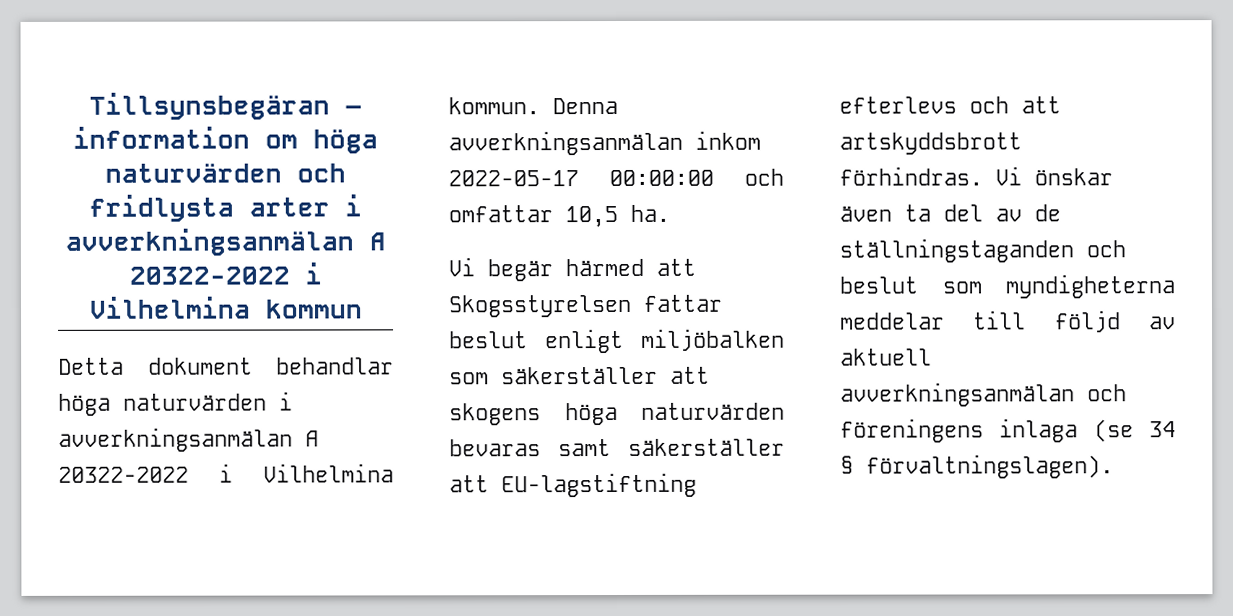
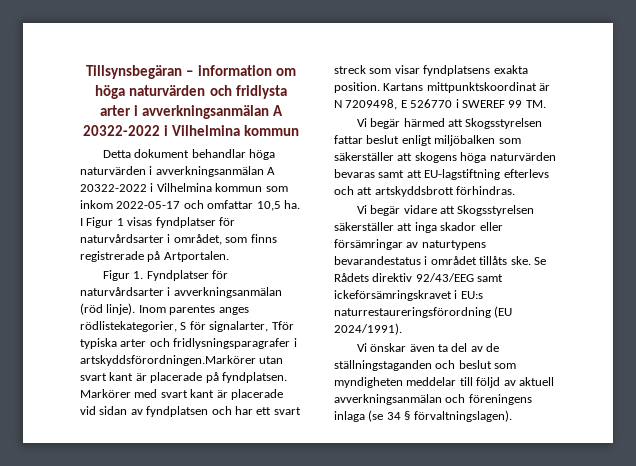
- Detta dokument behandlar höga naturvärden i avverkningsanmälan A 20322-2022 i Vilhelmina kommun. Denna avverkningsanmälan inkom 2022-05-17 00:00:00 och omfattar 10,5 ha.
+ Detta dokument behandlar höga naturvärden i avverkningsanmälan A 20322-2022 i Vilhelmina kommun som inkom 2022-05-17 och omfattar 10,5 ha. I Figur 1 visas fyndplatser för naturvårdsarter i området, som finns registrerade på Artportalen.
+ Figur 1. Fyndplatser för naturvårdsarter i avverkningsanmälan (röd linje). Inom parentes anges rödlistekategorier, S för signalarter, Tför typiska arter och fridlysningsparagrafer i artskyddsförordningen.Markörer utan svart kant är placerade på fyndplatsen. Markörer med svart kant är placerade vid sidan av fyndplatsen och har ett svart streck som visar fyndplatsens exakta position. Kartans mittpunktskoordinat är N 7209498, E 526770 i SWEREF 99 TM.
- Vi begär härmed att Skogsstyrelsen fattar beslut enligt miljöbalken som säkerställer att skogens höga naturvärden bevaras samt säkerställer att EU-lagstiftning efterlevs och att artskyddsbrott förhindras. Vi önskar även ta del av de ställningstaganden och beslut som myndigheterna meddelar till följd av aktuell avverkningsanmälan och föreningens inlaga (se 34 § förvaltningslagen).
+ Vi begär härmed att Skogsstyrelsen fattar beslut enligt miljöbalken som säkerställer att skogens höga naturvärden bevaras samt att EU-lagstiftning efterlevs och att artskyddsbrott förhindras.
+ Vi begär vidare att Skogsstyrelsen säkerställer att inga skador eller försämringar av naturtypens bevarandestatus i området tillåts ske. Se Rådets direktiv 92/43/EEG samt ickeförsämringskravet i EU:s naturrestaureringsförordning (EU 2024/1991).
+ Vi önskar även ta del av de ställningstaganden och beslut som myndigheten meddelar till följd av aktuell avverkningsanmälan och föreningens inlaga (se 34 § förvaltningslagen).

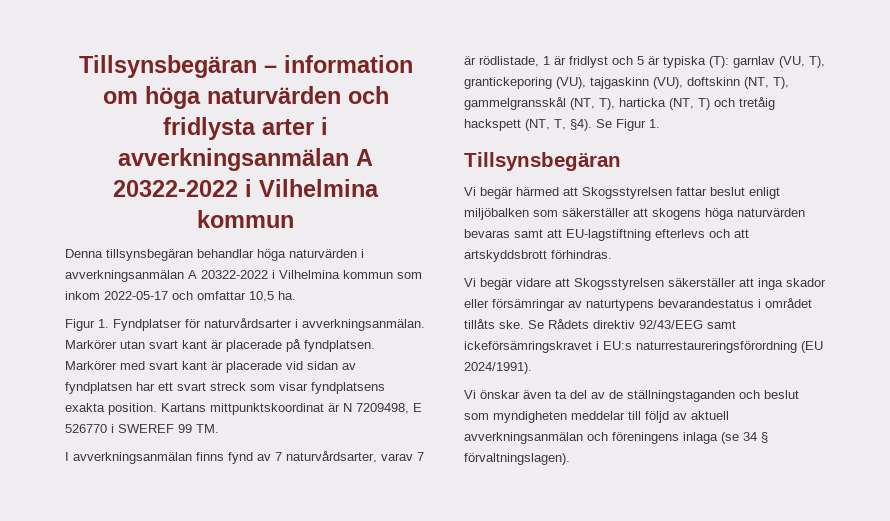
- Detta dokument behandlar höga naturvärden i avverkningsanmälan A 20322-2022 i Vilhelmina kommun som inkom 2022-05-17 och omfattar 10,5 ha. I Figur 1 visas fyndplatser för naturvårdsarter i området, som finns registrerade på Artportalen.
+ Denna tillsynsbegäran behandlar höga naturvärden i avverkningsanmälan A 20322-2022 i Vilhelmina kommun som inkom 2022-05-17 och omfattar 10,5 ha.
- Figur 1. Fyndplatser för naturvårdsarter i avverkningsanmälan (röd linje). Inom parentes anges rödlistekategorier, S för signalarter, Tför typiska arter och fridlysningsparagrafer i artskyddsförordningen.Markörer utan svart kant är placerade på fyndplatsen.
+ Figur 1. Fyndplatser för naturvårdsarter i avverkningsanmälan. Markörer utan svart kant är placerade på fyndplatsen.
- Markörer med svart kant är placerade vid sidan av fyndplatsen och har ett svart streck som visar fyndplatsens exakta position.
+ Markörer med svart kant är placerade vid sidan av fyndplatsen har ett svart streck som visar fyndplatsens exakta position.
+ I avverkningsanmälan finns fynd av 7 naturvårdsarter, varav 7 är rödlistade, 1 är fridlyst och 5 är typiska (T): garnlav (VU, T), grantickeporing (VU), tajgaskinn (VU), doftskinn (NT, T), gammelgransskål (NT, T), harticka (NT, T) och tretåig hackspett (NT, T, §4). Se Figur 1.
+ Tillsynsbegäran

